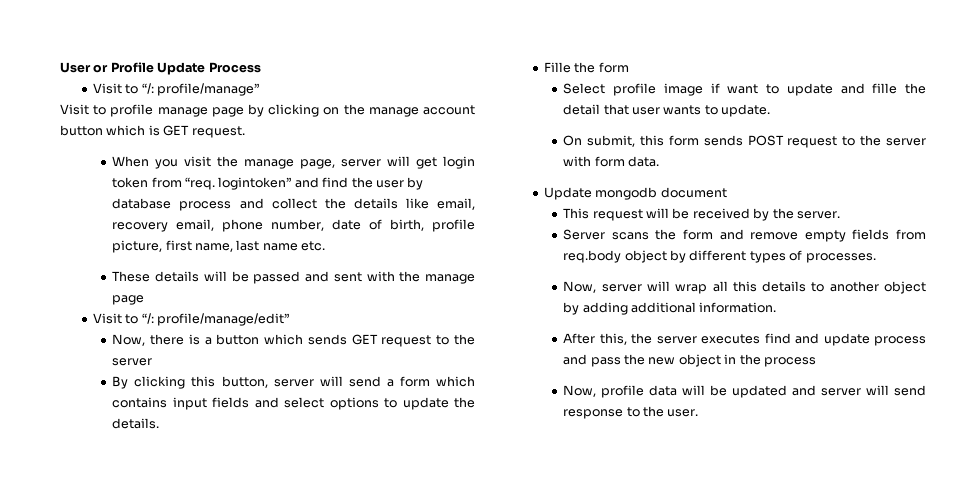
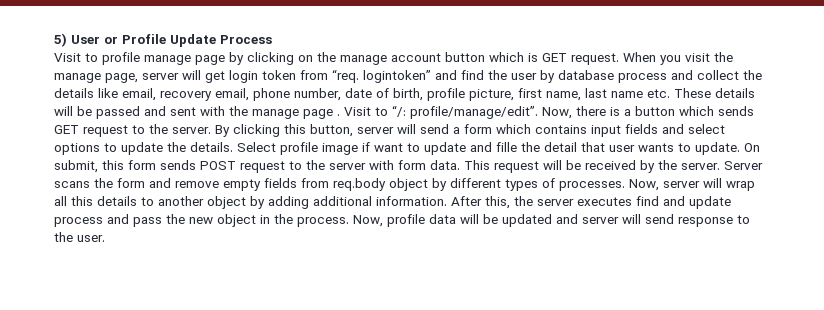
- User or Profile Update Process
+ 5) User or Profile Update Process
- Visit to “/: profile/manage”
- Visit to profile manage page by clicking on the manage account button which is GET request.
- When you visit the manage page, server will get login token from “req. logintoken” and find the user by database process and collect the details like email, recovery email, phone number, date of birth, profile picture, first name, last name etc.
- These details will be passed and sent with the manage page
- Visit to “/: profile/manage/edit”
- Now, there is a button which sends GET request to the server
- By clicking this button, server will send a form which contains input fields and select options to update the details.
- Fille the form
- Select profile image if want to update and fille the detail that user wants to update.
- On submit, this form sends POST request to the server with form data.
- Update mongodb document
- This request will be received by the server.
- Server scans the form and remove empty fields from req.body object by different types of processes.
- Now, server will wrap all this details to another object by adding additional information.
- After this, the server executes find and update process and pass the new object in the process
- Now, profile data will be updated and server will send response to the user.
+ Visit to profile manage page by clicking on the manage account button which is GET request. When you visit the manage page, server will get login token from “req. logintoken” and find the user by database process and collect the details like email, recovery email, phone number, date of birth, profile picture, first name, last name etc. These details will be passed and sent with the manage page . Visit to “/: profile/manage/edit”. Now, there is a button which sends GET request to the server. By clicking this button, server will send a form which contains input fields and select options to update the details. Select profile image if want to update and fille the detail that user wants to update. On submit, this form sends POST request to the server with form data. This request will be received by the server. Server scans the form and remove empty fields from req.body object by different types of processes. Now, server will wrap all this details to another object by adding additional information. After this, the server executes find and update process and pass the new object in the process. Now, profile data will be updated and server will send response to the user.

